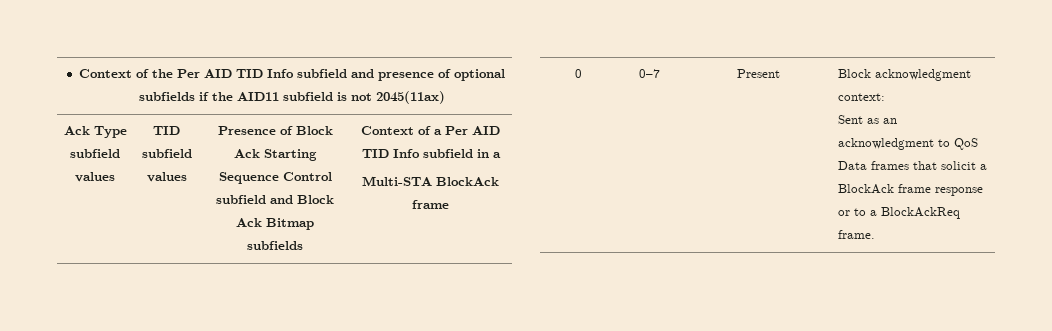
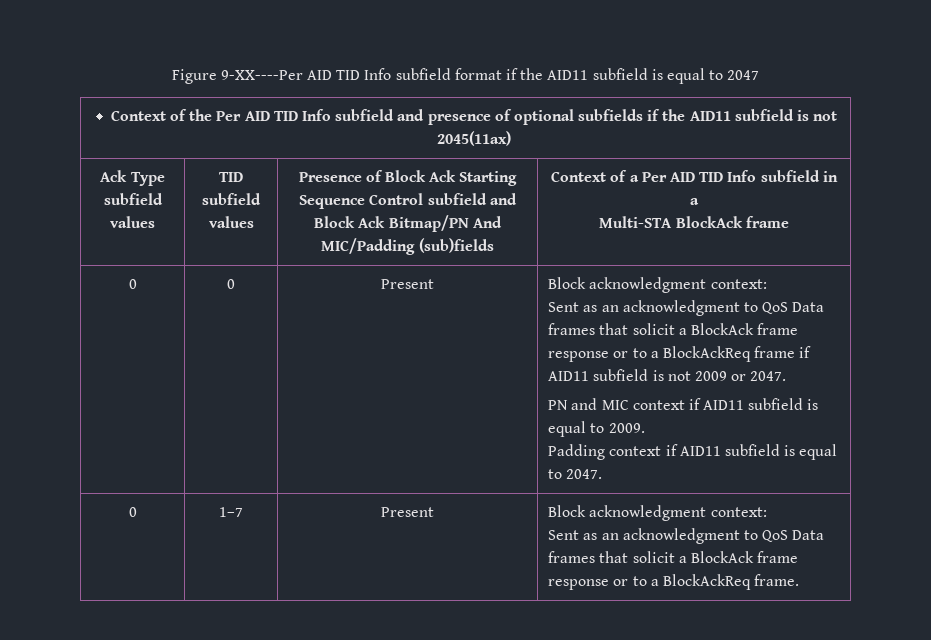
+ Figure 9-XX----Per AID TID Info subfield format if the AID11 subfield is equal to 2047
- Ack Type subfield values | TID subfield values | Presence of Block Ack Starting Sequence Control subfield and Block Ack Bitmap subfields | Context of a Per AID TID Info subfield in a
+ Ack Type subfield values | TID subfield values | Presence of Block Ack Starting Sequence Control subfield and Block Ack Bitmap/PN And MIC/Padding (sub)fields | Context of a Per AID TID Info subfield in a
- 0–7 | Present | Block acknowledgment context:
+ 0 | Present | Block acknowledgment context:
+ Sent as an acknowledgment to QoS Data frames that solicit a BlockAck frame response or to a BlockAckReq frame if AID11 subfield is not 2009 or 2047.
+ PN and MIC context if AID11 subfield is equal to 2009.
+ Padding context if AID11 subfield is equal to 2047.
+ 0 | 1–7 | Present | Block acknowledgment context:

